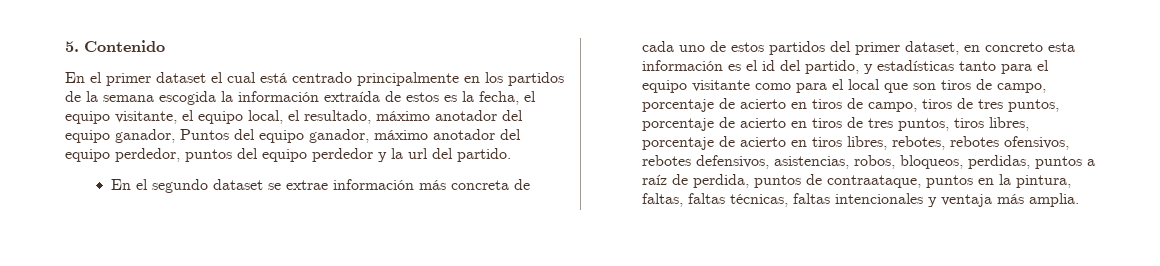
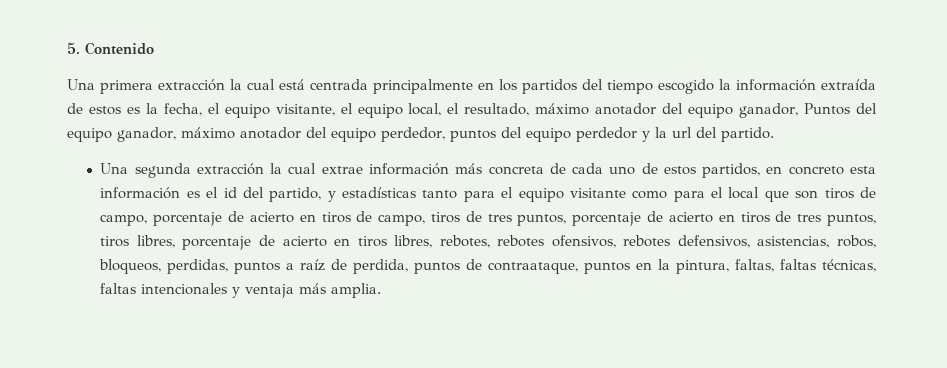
- En el primer dataset el cual está centrado principalmente en los partidos de la semana escogida la información extraída de estos es la fecha, el equipo visitante, el equipo local, el resultado, máximo anotador del equipo ganador, Puntos del equipo ganador, máximo anotador del equipo perdedor, puntos del equipo perdedor y la url del partido.
+ Una primera extracción la cual está centrada principalmente en los partidos del tiempo escogido la información extraída de estos es la fecha, el equipo visitante, el equipo local, el resultado, máximo anotador del equipo ganador, Puntos del equipo ganador, máximo anotador del equipo perdedor, puntos del equipo perdedor y la url del partido.
- En el segundo dataset se extrae información más concreta de cada uno de estos partidos del primer dataset, en concreto esta información es el id del partido, y estadísticas tanto para el equipo visitante como para el local que son tiros de campo, porcentaje de acierto en tiros de campo, tiros de tres puntos, porcentaje de acierto en tiros de tres puntos, tiros libres, porcentaje de acierto en tiros libres, rebotes, rebotes ofensivos, rebotes defensivos, asistencias, robos, bloqueos, perdidas, puntos a raíz de perdida, puntos de contraataque, puntos en la pintura, faltas, faltas técnicas, faltas intencionales y ventaja más amplia.
+ Una segunda extracción la cual extrae información más concreta de cada uno de estos partidos, en concreto esta información es el id del partido, y estadísticas tanto para el equipo visitante como para el local que son tiros de campo, porcentaje de acierto en tiros de campo, tiros de tres puntos, porcentaje de acierto en tiros de tres puntos, tiros libres, porcentaje de acierto en tiros libres, rebotes, rebotes ofensivos, rebotes defensivos, asistencias, robos, bloqueos, perdidas, puntos a raíz de perdida, puntos de contraataque, puntos en la pintura, faltas, faltas técnicas, faltas intencionales y ventaja más amplia.

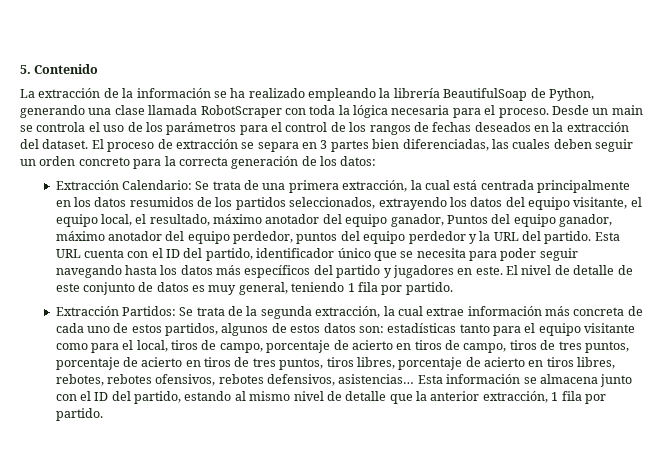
- Una primera extracción la cual está centrada principalmente en los partidos del tiempo escogido la información extraída de estos es la fecha, el equipo visitante, el equipo local, el resultado, máximo anotador del equipo ganador, Puntos del equipo ganador, máximo anotador del equipo perdedor, puntos del equipo perdedor y la url del partido.
- Una segunda extracción la cual extrae información más concreta de cada uno de estos partidos, en concreto esta información es el id del partido, y estadísticas tanto para el equipo visitante como para el local que son tiros de campo, porcentaje de acierto en tiros de campo, tiros de tres puntos, porcentaje de acierto en tiros de tres puntos, tiros libres, porcentaje de acierto en tiros libres, rebotes, rebotes ofensivos, rebotes defensivos, asistencias, robos, bloqueos, perdidas, puntos a raíz de perdida, puntos de contraataque, puntos en la pintura, faltas, faltas técnicas, faltas intencionales y ventaja más amplia.
+ La extracción de la información se ha realizado empleando la librería BeautifulSoap de Python, generando una clase llamada RobotScraper con toda la lógica necesaria para el proceso. Desde un main se controla el uso de los parámetros para el control de los rangos de fechas deseados en la extracción del dataset. El proceso de extracción se separa en 3 partes bien diferenciadas, las cuales deben seguir un orden concreto para la correcta generación de los datos:
+ Extracción Calendario: Se trata de una primera extracción, la cual está centrada principalmente en los datos resumidos de los partidos seleccionados, extrayendo los datos del equipo visitante, el equipo local, el resultado, máximo anotador del equipo ganador, Puntos del equipo ganador, máximo anotador del equipo perdedor, puntos del equipo perdedor y la URL del partido. Esta URL cuenta con el ID del partido, identificador único que se necesita para poder seguir navegando hasta los datos más específicos del partido y jugadores en este. El nivel de detalle de este conjunto de datos es muy general, teniendo 1 fila por partido.
+ Extracción Partidos: Se trata de la segunda extracción, la cual extrae información más concreta de cada uno de estos partidos, algunos de estos datos son: estadísticas tanto para el equipo visitante como para el local, tiros de campo, porcentaje de acierto en tiros de campo, tiros de tres puntos, porcentaje de acierto en tiros de tres puntos, tiros libres, porcentaje de acierto en tiros libres, rebotes, rebotes ofensivos, rebotes defensivos, asistencias… Esta información se almacena junto con el ID del partido, estando al mismo nivel de detalle que la anterior extracción, 1 fila por partido.

